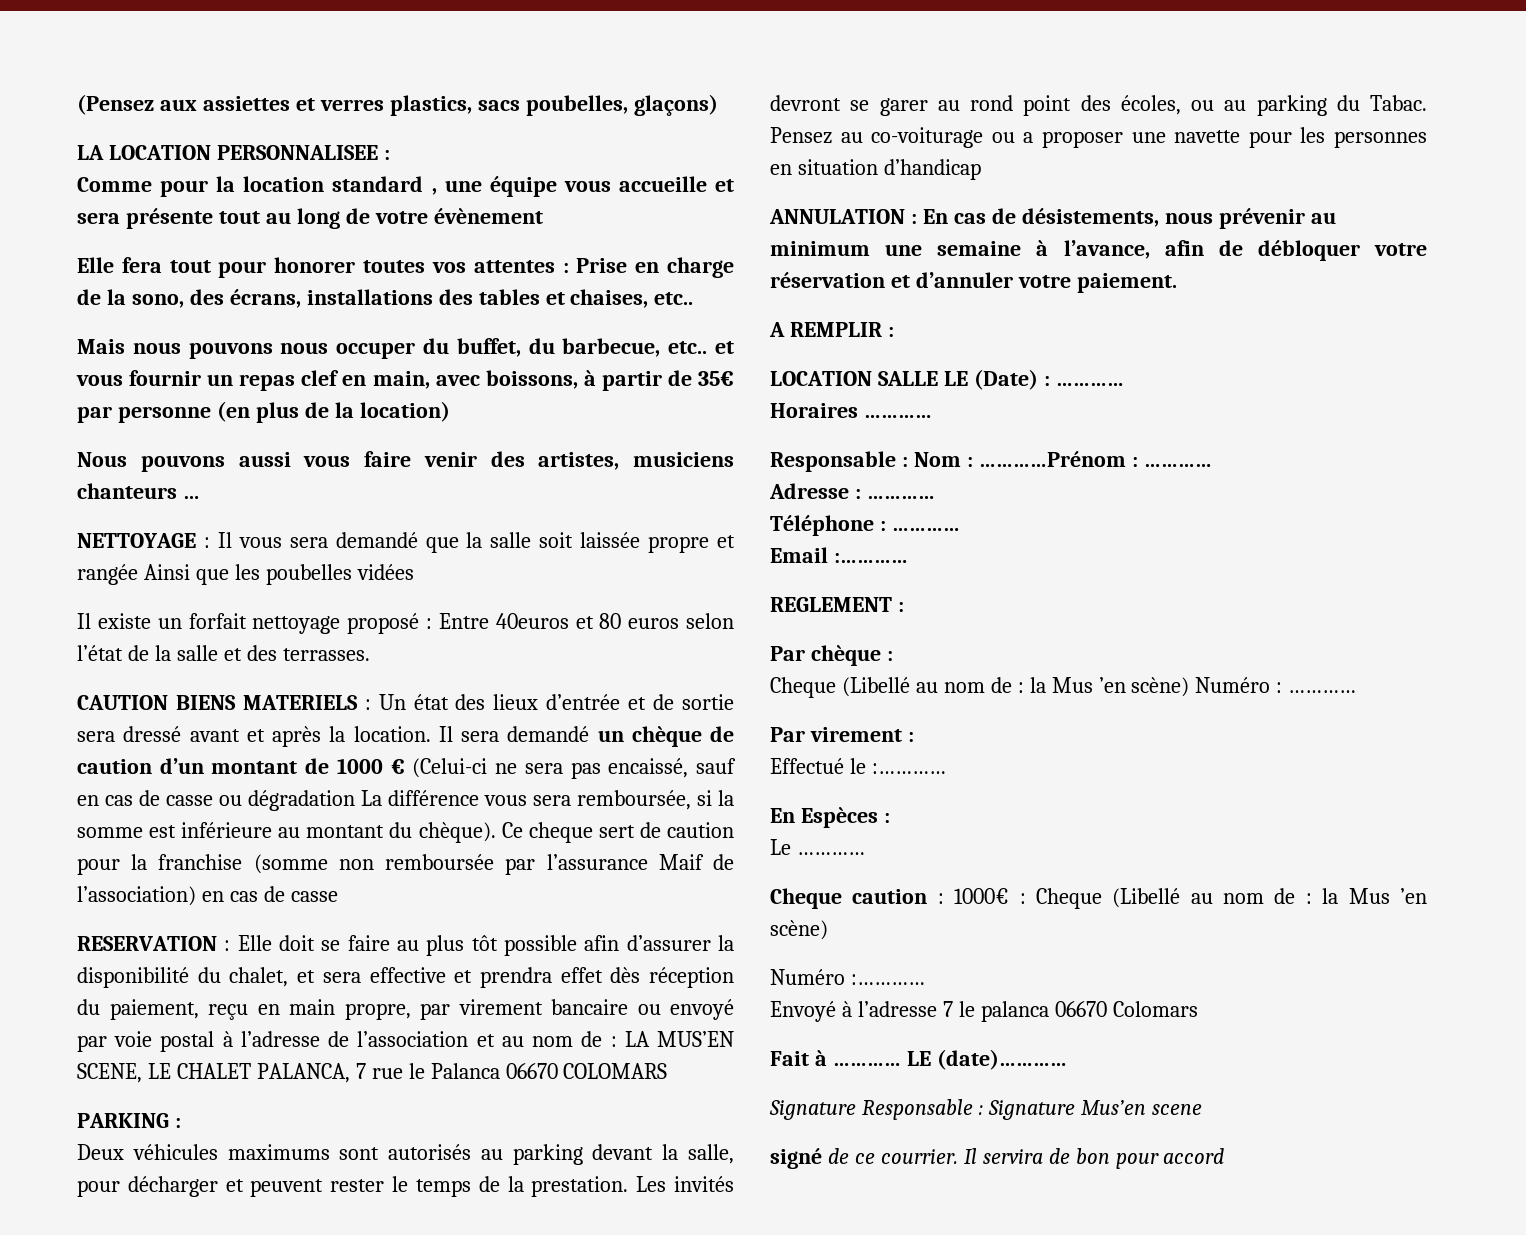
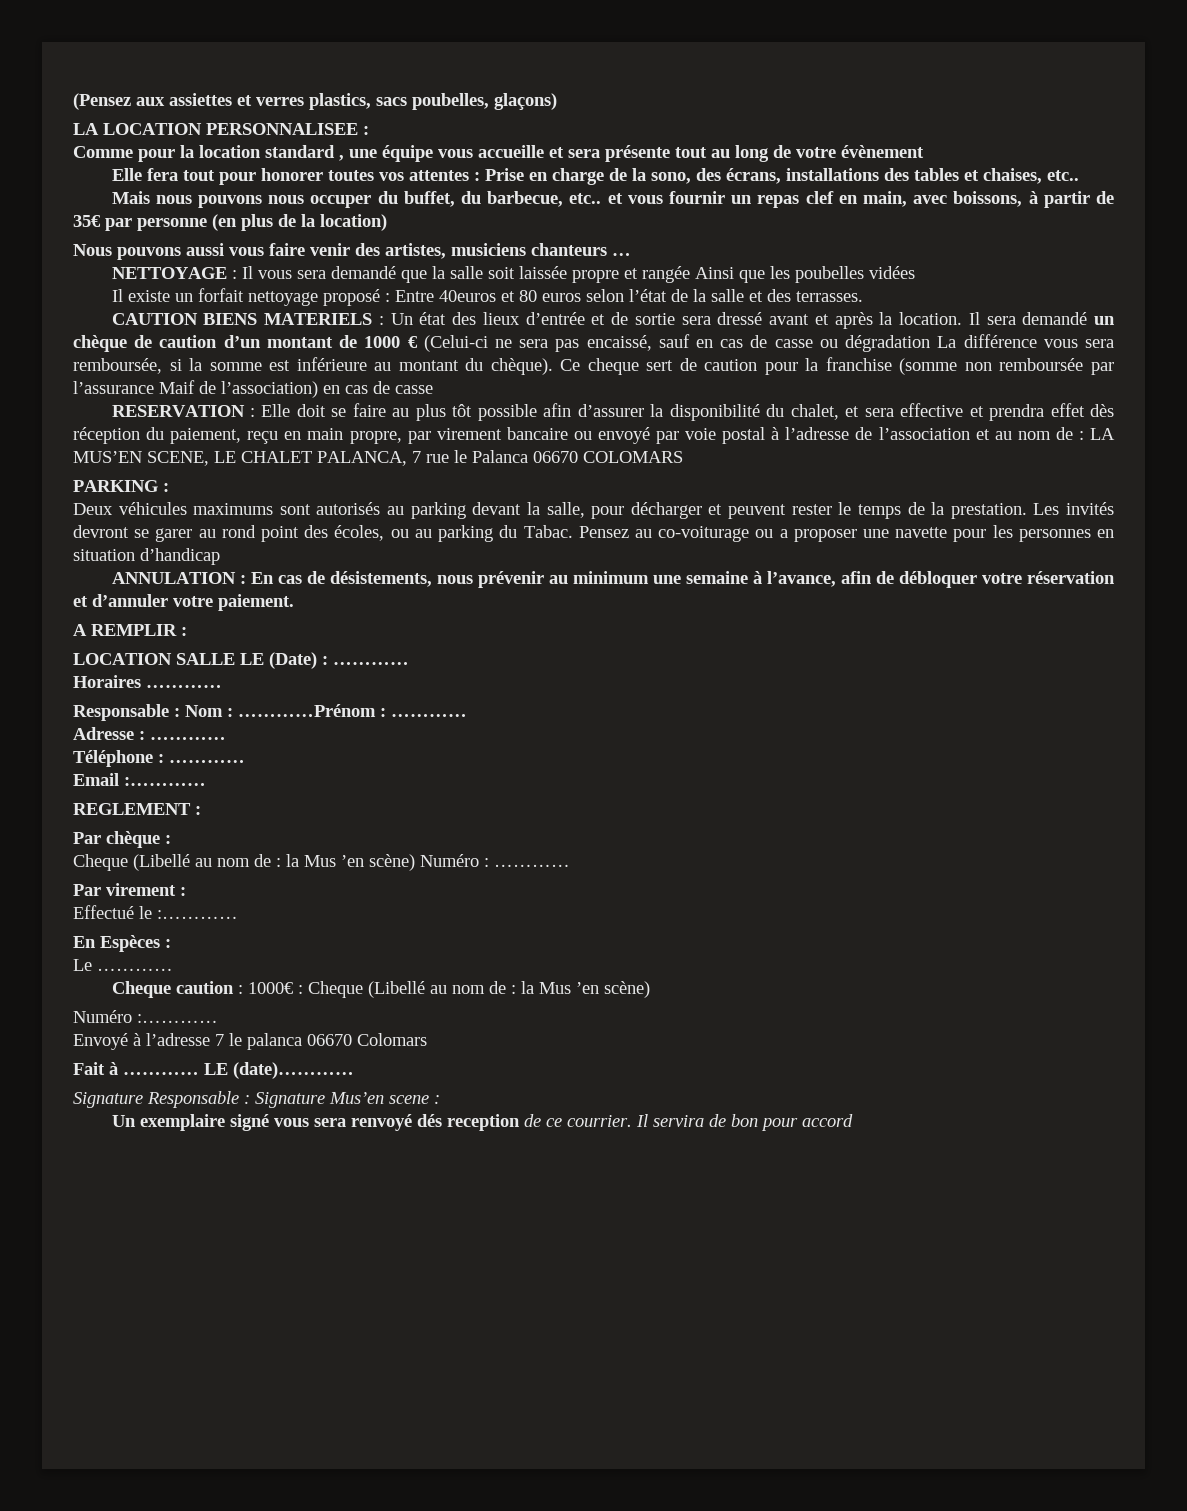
- Signature Responsable : Signature Mus’en scene
- signé de ce courrier.
+ Signature Responsable : Signature Mus’en scene :
+ Un exemplaire signé vous sera renvoyé dés reception de ce courrier.

